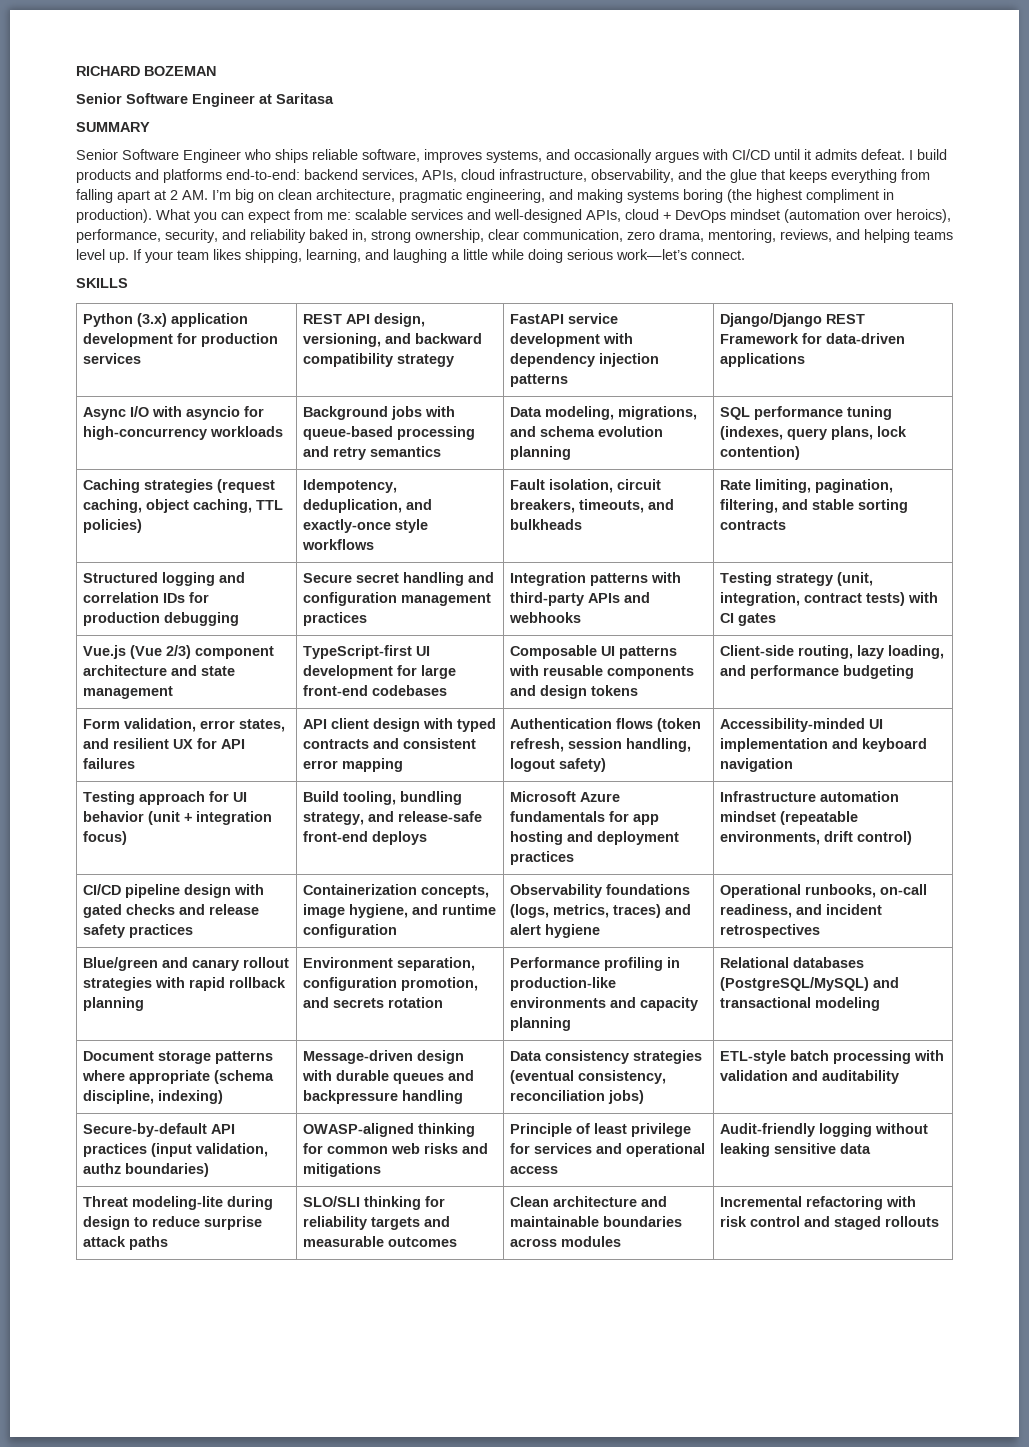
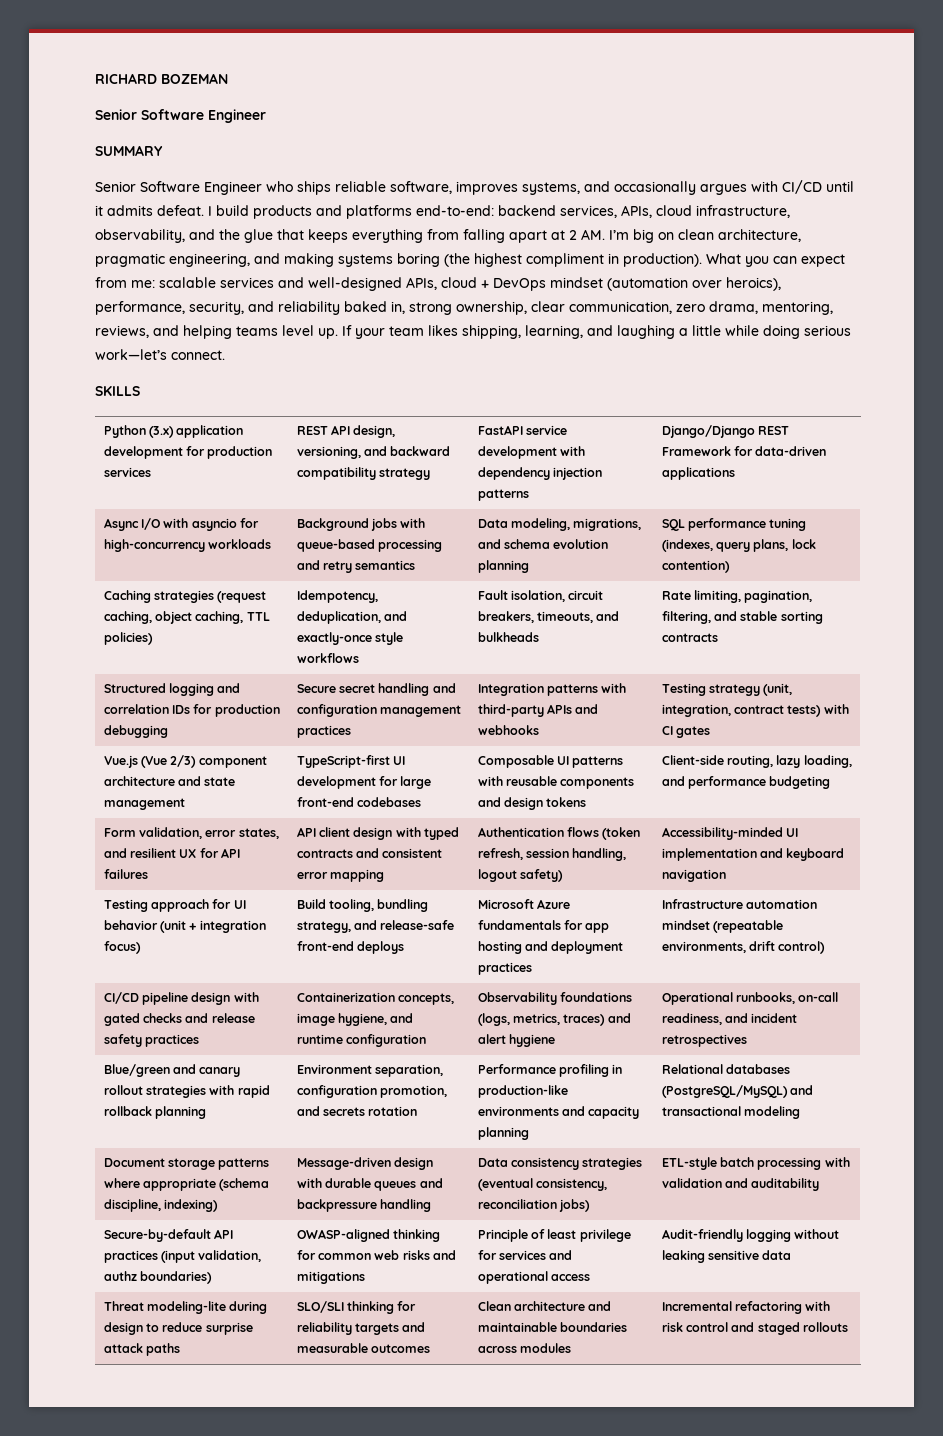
  RICHARD BOZEMAN
- Senior Software Engineer at Saritasa
+ Senior Software Engineer

